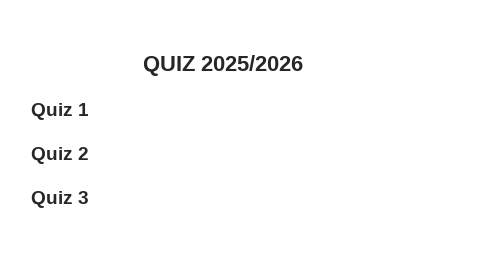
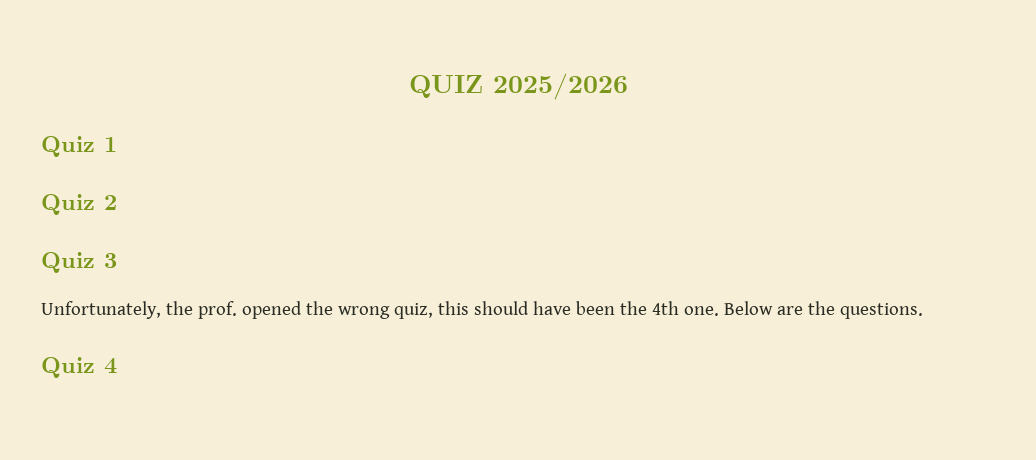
+ Unfortunately, the prof. opened the wrong quiz, this should have been the 4th one. Below are the questions.
+ Quiz 4

